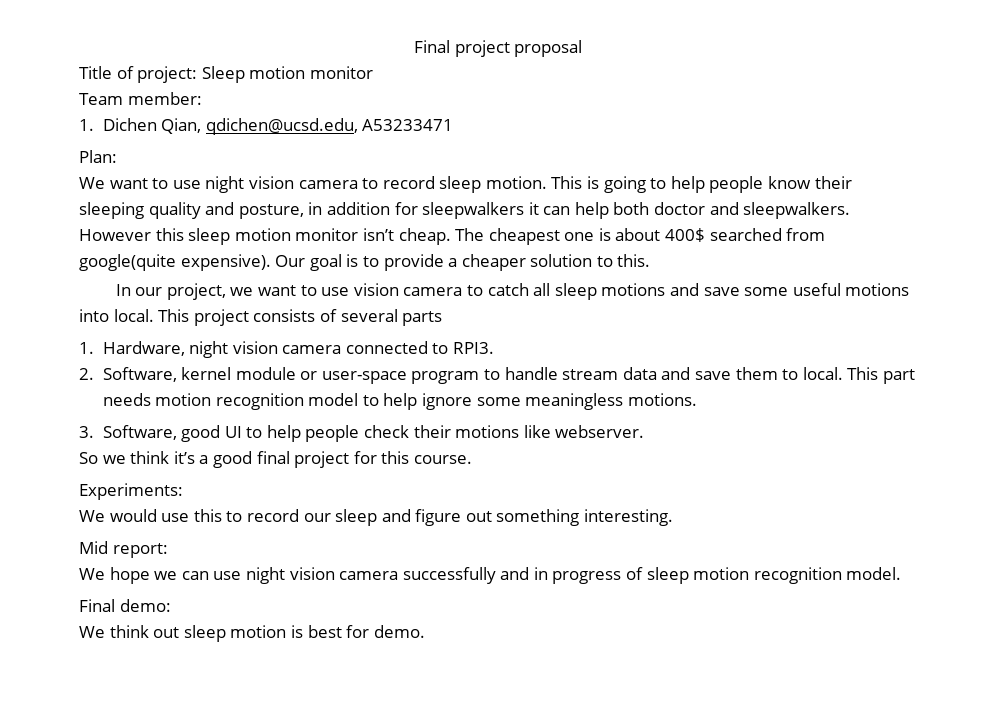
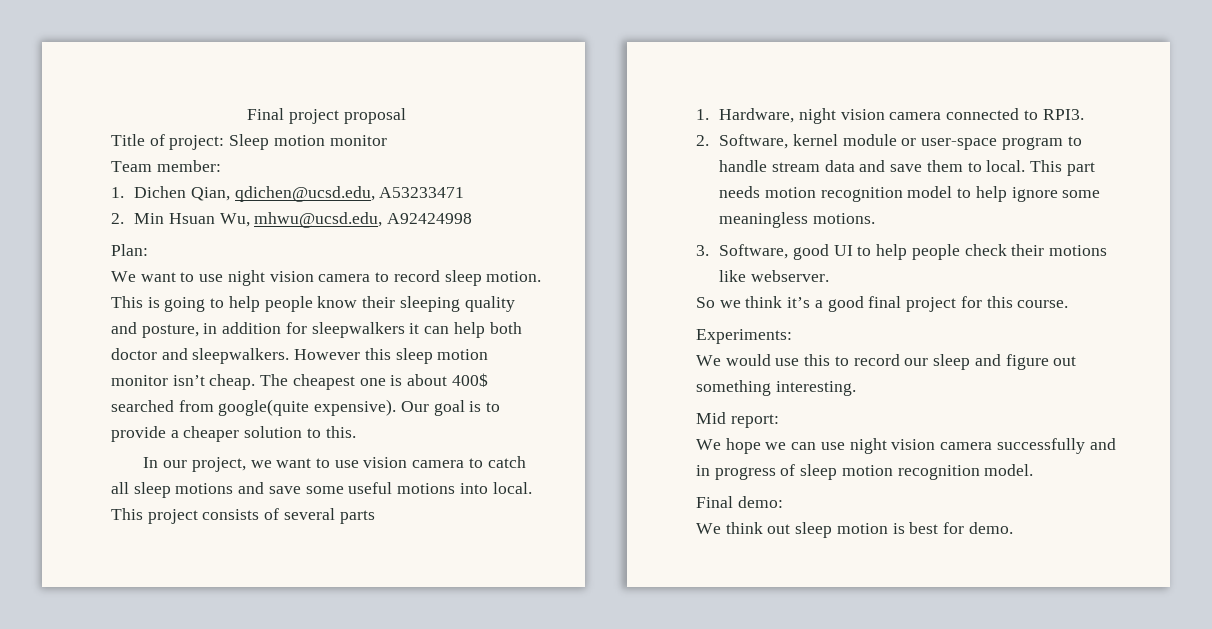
+ 2. Min Hsuan Wu, mhwu@ucsd.edu, A92424998

